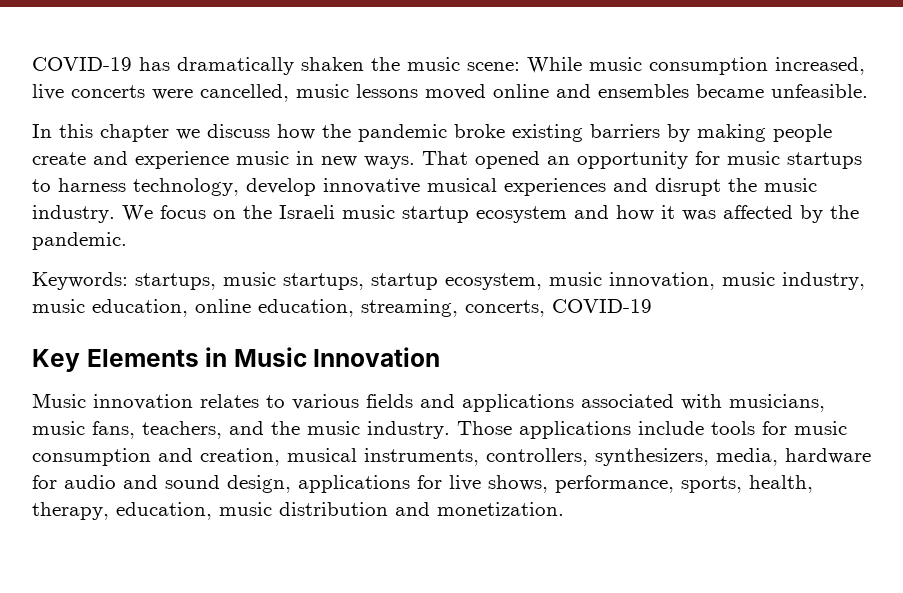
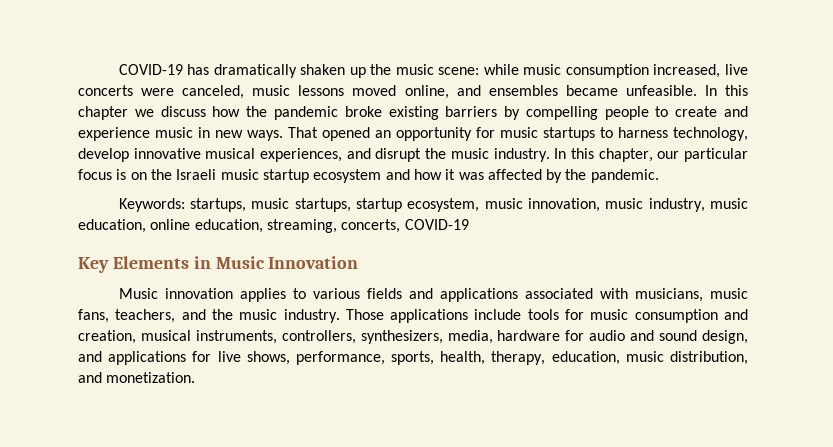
- COVID-19 has dramatically shaken the music scene: While music consumption increased, live concerts were cancelled, music lessons moved online and ensembles became unfeasible.
- In this chapter we discuss how the pandemic broke existing barriers by making people create and experience music in new ways.
+ COVID-19 has dramatically shaken up the music scene: while music consumption increased, live concerts were canceled, music lessons moved online, and ensembles became unfeasible. In this chapter we discuss how the pandemic broke existing barriers by compelling people to create and experience music in new ways.
- That opened an opportunity for music startups to harness technology, develop innovative musical experiences and disrupt the music industry.
+ That opened an opportunity for music startups to harness technology, develop innovative musical experiences, and disrupt the music industry.
- We focus on the Israeli music startup ecosystem and how it was affected by the pandemic.
+ In this chapter, our particular focus is on the Israeli music startup ecosystem and how it was affected by the pandemic.
- Music innovation relates to various fields and applications associated with musicians, music fans, teachers, and the music industry.
+ Music innovation applies to various fields and applications associated with musicians, music fans, teachers, and the music industry.
- Those applications include tools for music consumption and creation, musical instruments, controllers, synthesizers, media, hardware for audio and sound design, applications for live shows, performance, sports, health, therapy, education, music distribution and monetization.
+ Those applications include tools for music consumption and creation, musical instruments, controllers, synthesizers, media, hardware for audio and sound design, and applications for live shows, performance, sports, health, therapy, education, music distribution, and monetization.

